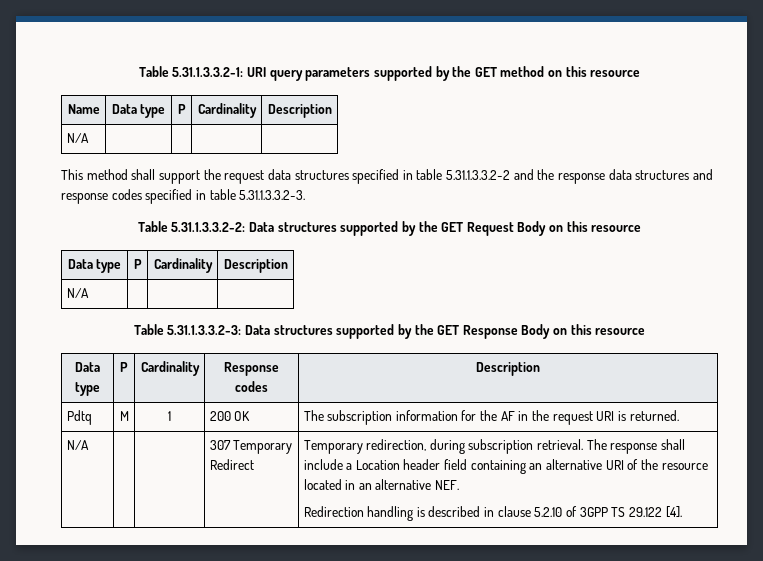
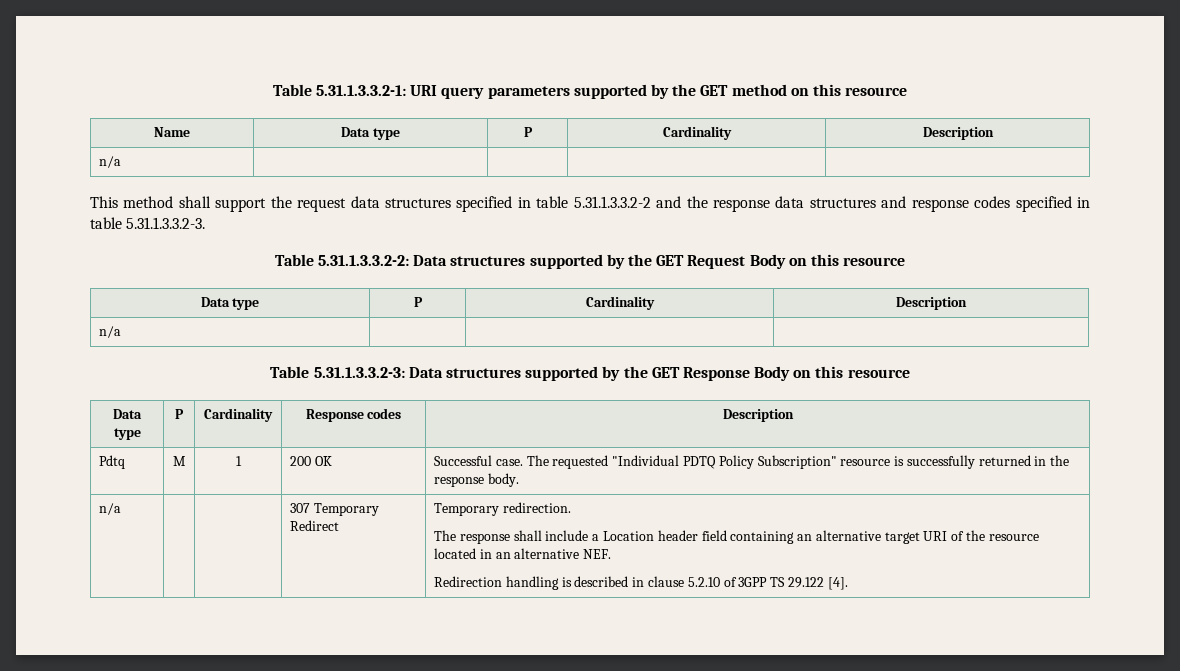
- N/A | | | |
+ n/a | | | |
  Table 5.31.1.3.3.2-2: Data structures supported by the GET Request Body on this resource
  Data type | P | Cardinality | Description
- N/A | | |
+ n/a | | |
- Pdtq | M | 1 | 200 OK | The subscription information for the AF in the request URI is returned.
- N/A | | | 307 Temporary Redirect | Temporary redirection, during subscription retrieval. The response shall include a Location header field containing an alternative URI of the resource located in an alternative NEF.
+ Pdtq | M | 1 | 200 OK | Successful case. The requested "Individual PDTQ Policy Subscription" resource is successfully returned in the response body.
+ n/a | | | 307 Temporary Redirect | Temporary redirection.
+ The response shall include a Location header field containing an alternative target URI of the resource located in an alternative NEF.

